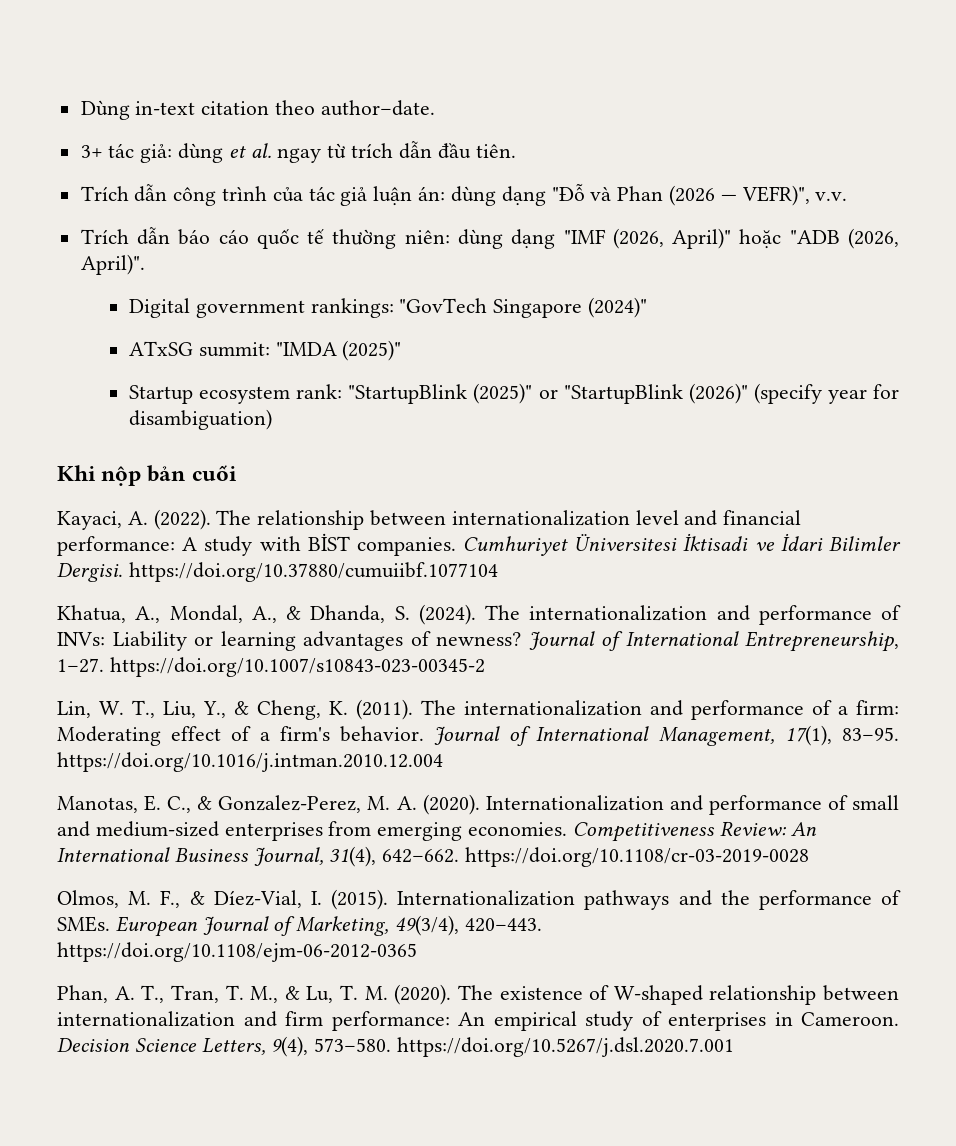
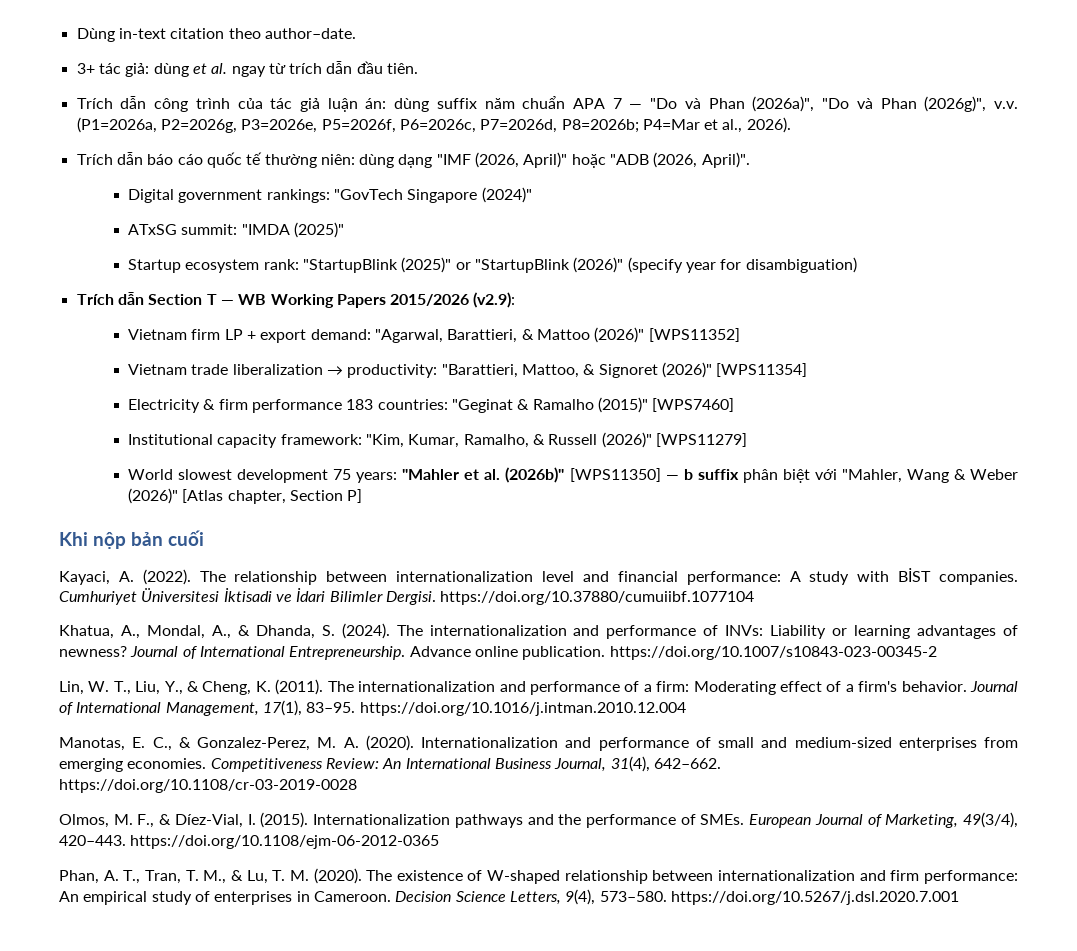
- Trích dẫn công trình của tác giả luận án: dùng dạng "Đỗ và Phan (2026 — VEFR)", v.v.
+ Trích dẫn công trình của tác giả luận án: dùng suffix năm chuẩn APA 7 — "Do và Phan (2026a)", "Do và Phan (2026g)", v.v. (P1=2026a, P2=2026g, P3=2026e, P5=2026f, P6=2026c, P7=2026d, P8=2026b; P4=Mar et al., 2026).
+ Trích dẫn Section T — WB Working Papers 2015/2026 (v2.9):
+ Vietnam firm LP + export demand: "Agarwal, Barattieri, & Mattoo (2026)" [WPS11352]
+ Vietnam trade liberalization → productivity: "Barattieri, Mattoo, & Signoret (2026)" [WPS11354]
+ Electricity & firm performance 183 countries: "Geginat & Ramalho (2015)" [WPS7460]
+ Institutional capacity framework: "Kim, Kumar, Ramalho, & Russell (2026)" [WPS11279]
+ World slowest development 75 years: "Mahler et al. (2026b)" [WPS11350] — b suffix phân biệt với "Mahler, Wang & Weber (2026)" [Atlas chapter, Section P]
- Journal of International Entrepreneurship, 1–27. https://doi.org/10.1007/s10843-023-00345-2
+ Journal of International Entrepreneurship. Advance online publication. https://doi.org/10.1007/s10843-023-00345-2

